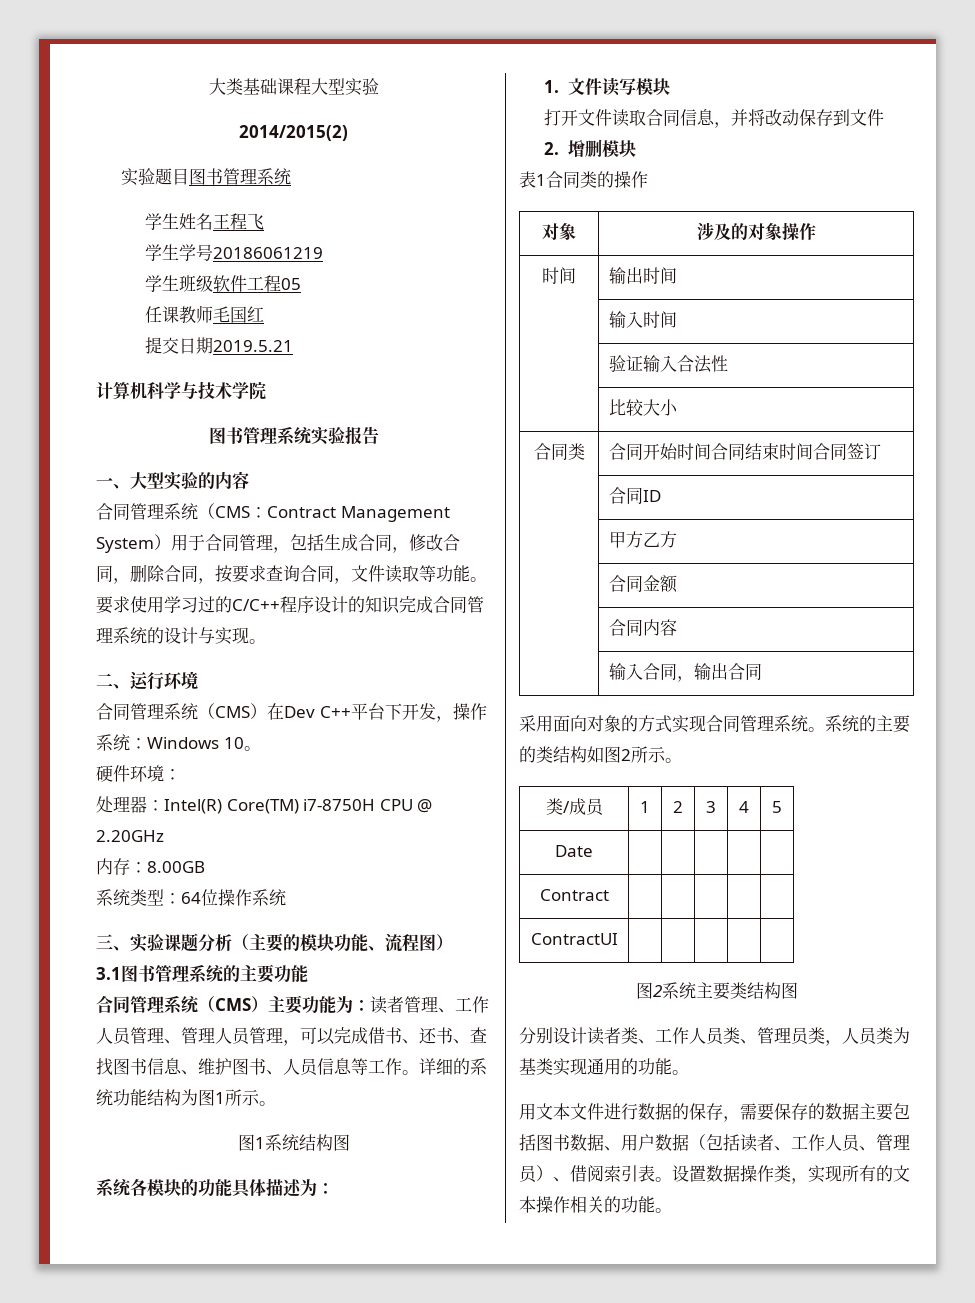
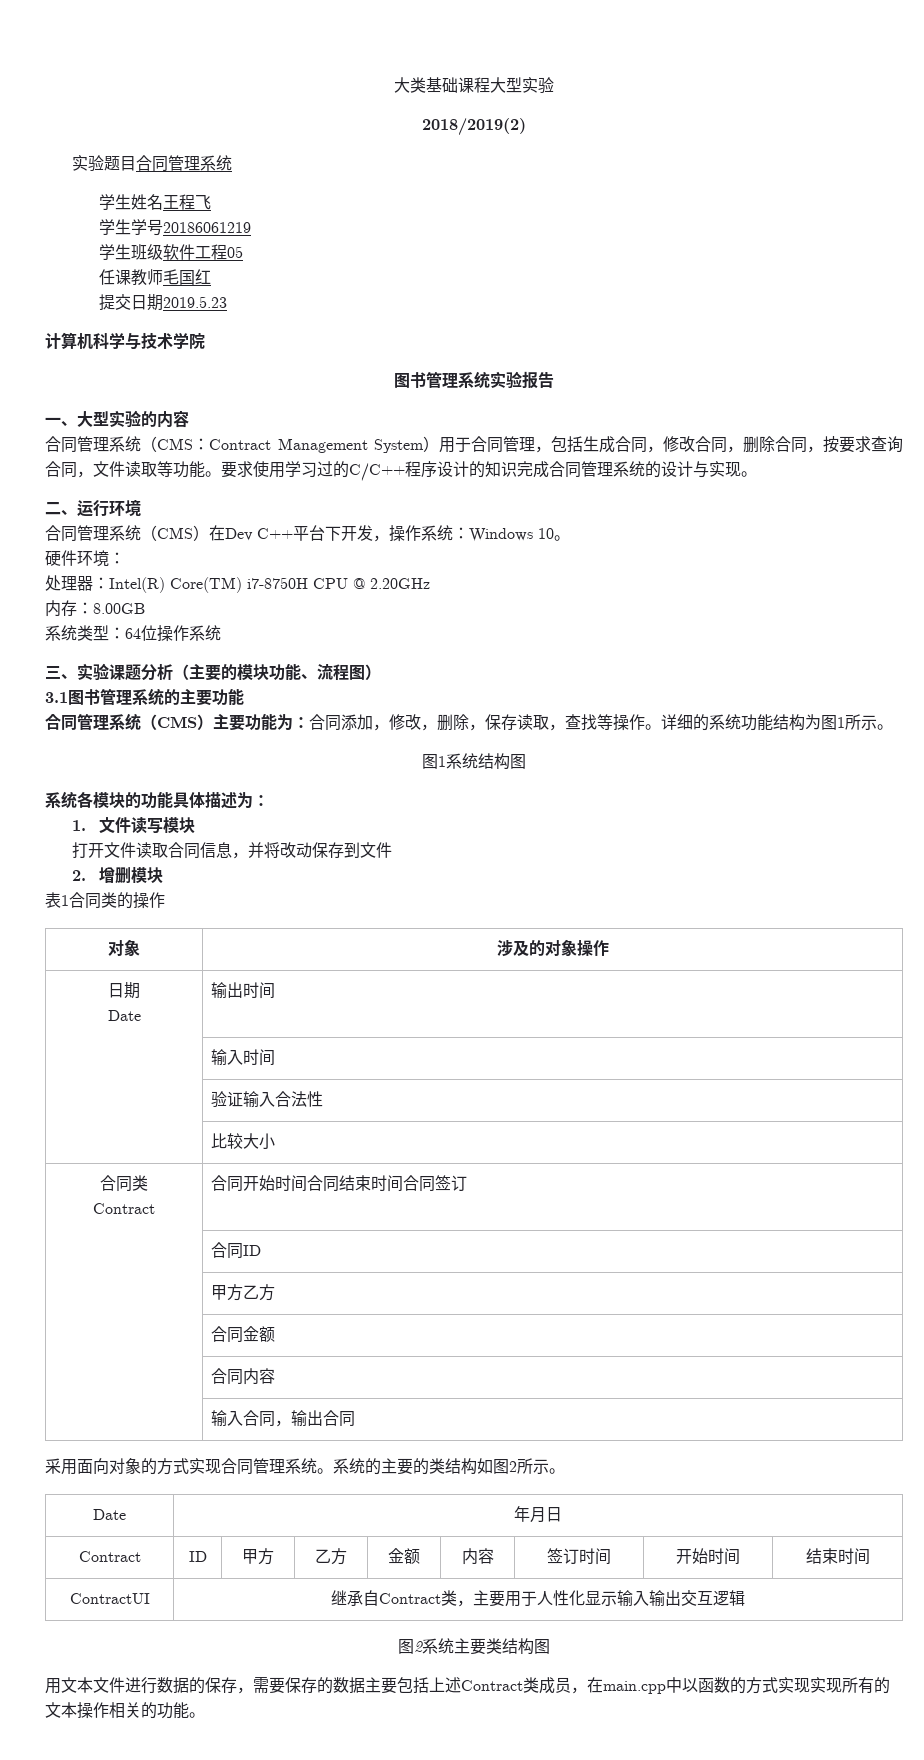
- 2014/2015(2)
+ 2018/2019(2)
- 实验题目图书管理系统
+ 实验题目合同管理系统
- 提交日期2019.5.21
+ 提交日期2019.5.23
- 合同管理系统（CMS）主要功能为：读者管理、工作人员管理、管理人员管理，可以完成借书、还书、查找图书信息、维护图书、人员信息等工作。
+ 合同管理系统（CMS）主要功能为：合同添加，修改，删除，保存读取，查找等操作。
  对象 | 涉及的对象操作
- 时间 | 输出时间
+ 日期
+ Date | 输出时间
  | 比较大小
- 合同类 | 合同开始时间合同结束时间合同签订
+ 合同类
+ Contract | 合同开始时间合同结束时间合同签订
- 类/成员 | 1 | 2 | 3 | 4 | 5
- Date | | | | |
- Contract | | | | |
- ContractUI | | | | |
+ Date | 年月日
+ Contract | ID | 甲方 | 乙方 | 金额 | 内容 | 签订时间 | 开始时间 | 结束时间
+ ContractUI | 继承自Contract类，主要用于人性化显示输入输出交互逻辑
- 分别设计读者类、工作人员类、管理员类，人员类为基类实现通用的功能。
- 用文本文件进行数据的保存，需要保存的数据主要包括图书数据、用户数据（包括读者、工作人员、管理员）、借阅索引表。设置数据操作类，实现所有的文本操作相关的功能。
+ 用文本文件进行数据的保存，需要保存的数据主要包括上述Contract类成员，在main.cpp中以函数的方式实现实现所有的文本操作相关的功能。

